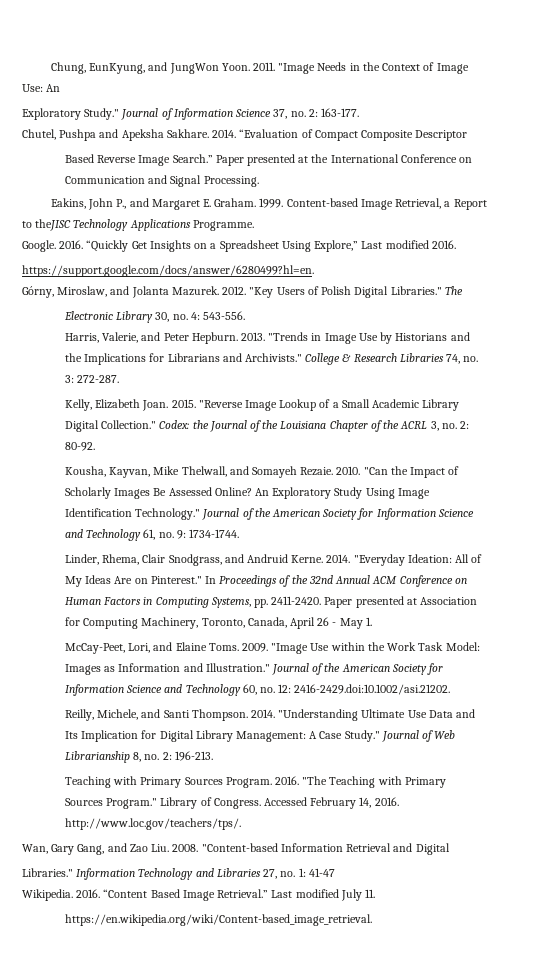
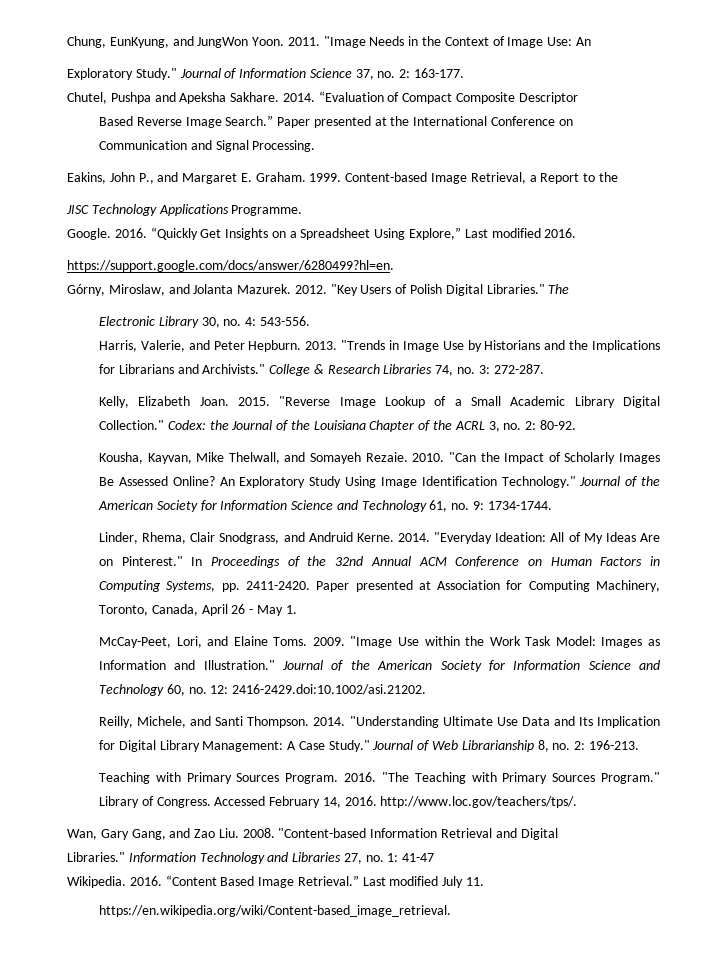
- Content-based Image Retrieval, a Report to theJISC Technology Applications Programme.
+ Content-based Image Retrieval, a Report to the
+ JISC Technology Applications Programme.

